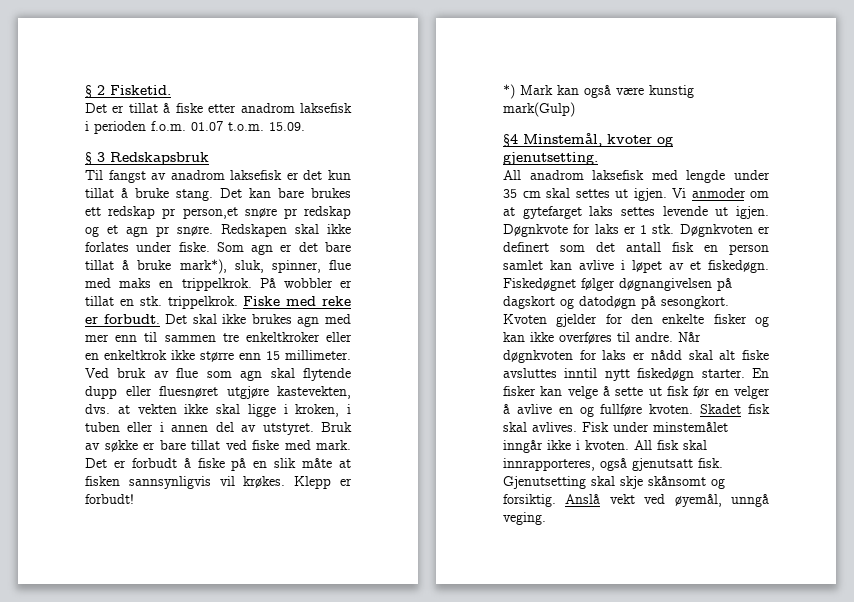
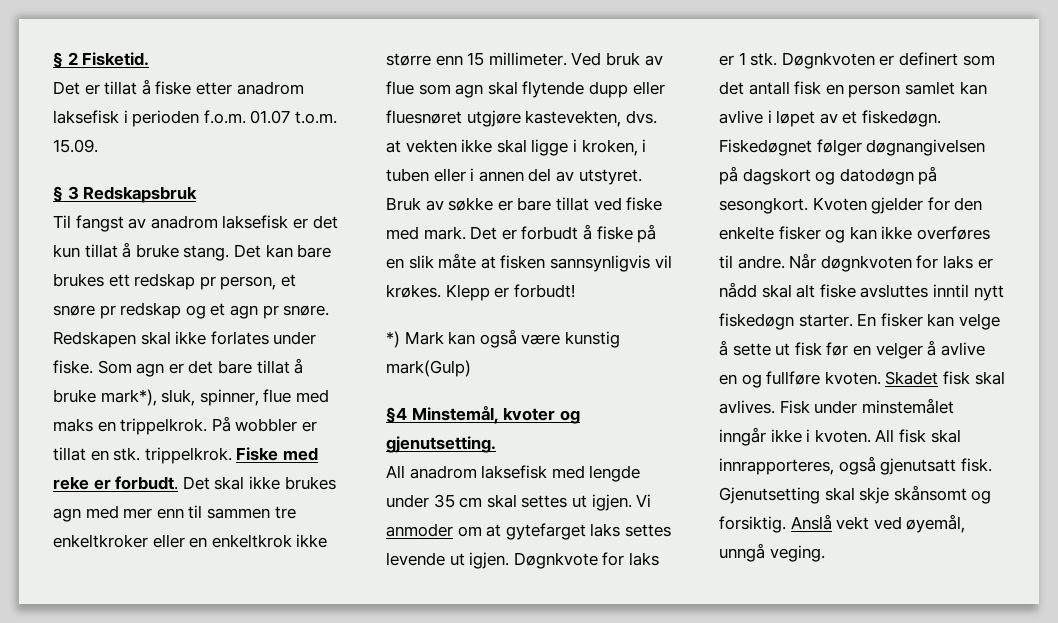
- Det kan bare brukes ett redskap pr person,et snøre pr redskap og et agn pr snøre.
+ Det kan bare brukes ett redskap pr person, et snøre pr redskap og et agn pr snøre.

